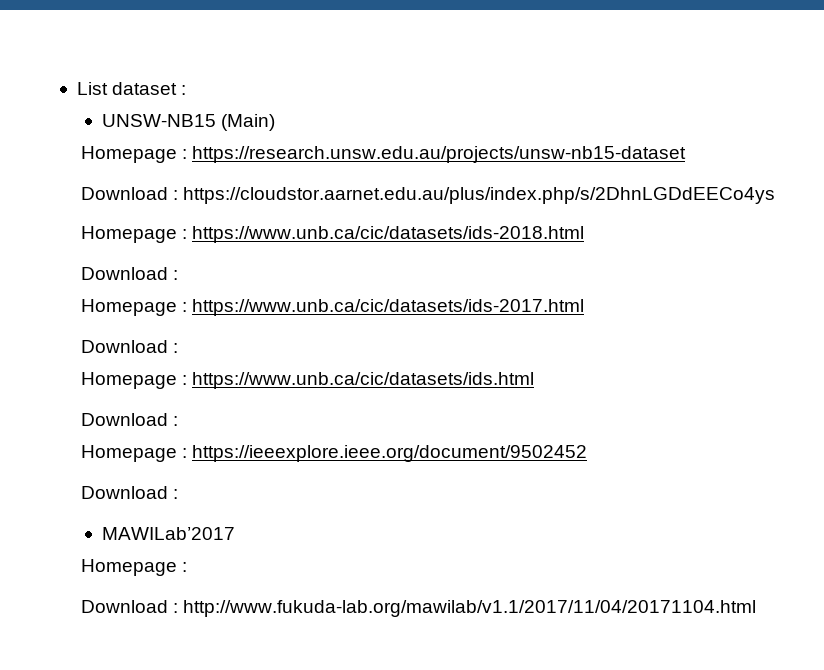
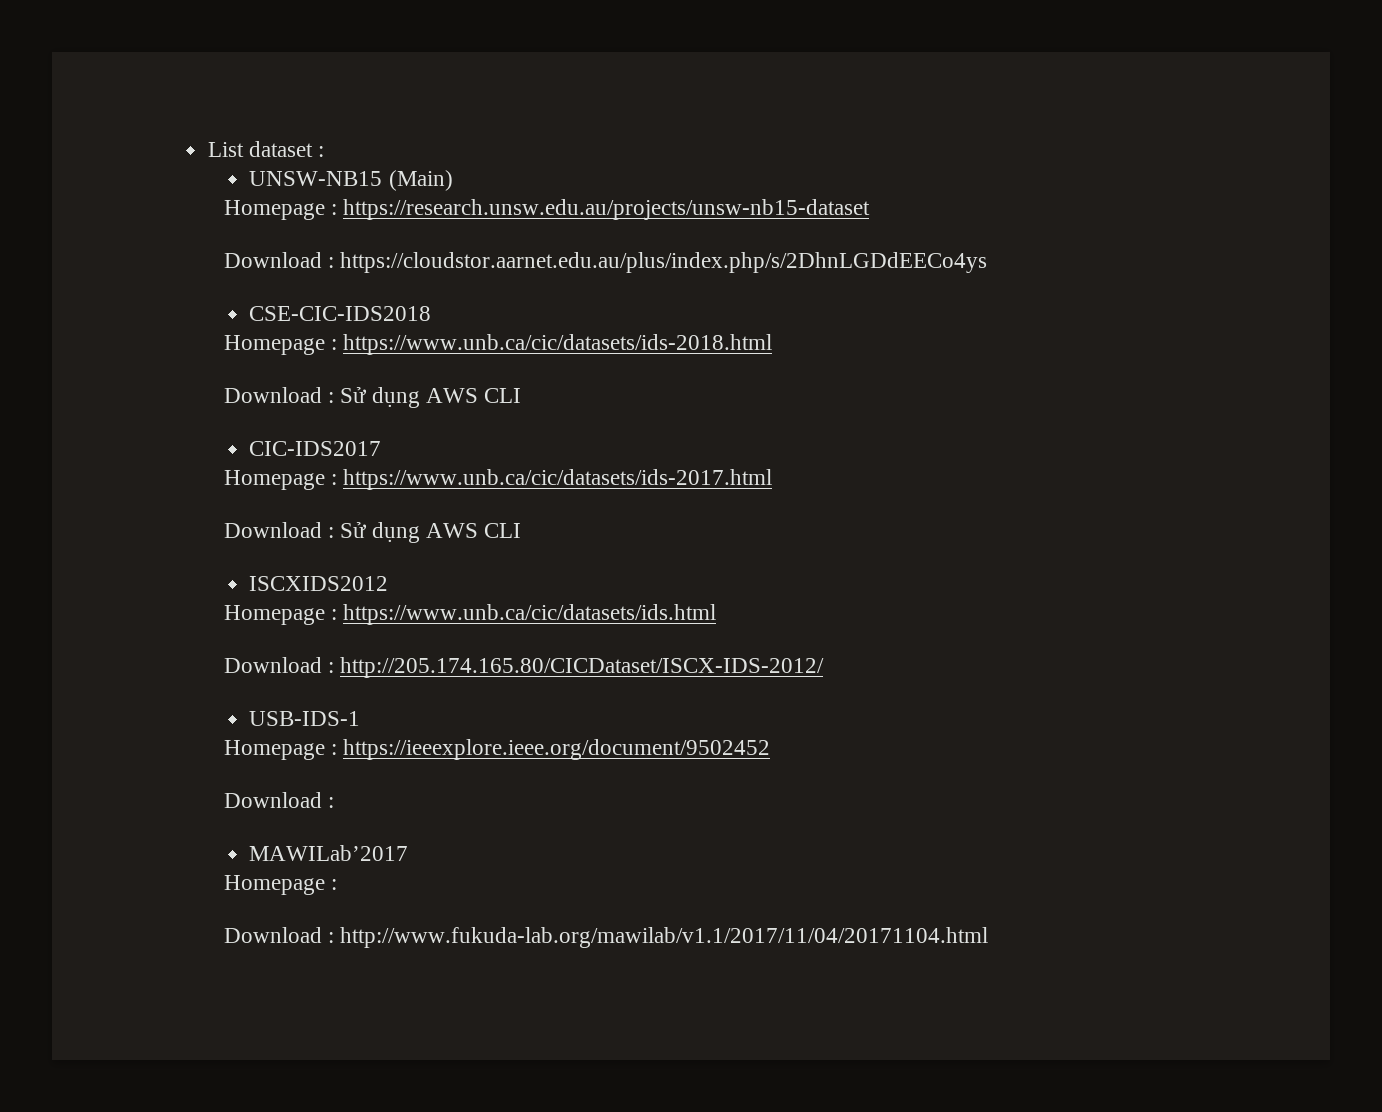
+ CSE-CIC-IDS2018
  Homepage : https://www.unb.ca/cic/datasets/ids-2018.html
- Download :
+ Download : Sử dụng AWS CLI
+ CIC-IDS2017
  Homepage : https://www.unb.ca/cic/datasets/ids-2017.html
- Download :
+ Download : Sử dụng AWS CLI
+ ISCXIDS2012
  Homepage : https://www.unb.ca/cic/datasets/ids.html
- Download :
+ Download : http://205.174.165.80/CICDataset/ISCX-IDS-2012/
+ USB-IDS-1

